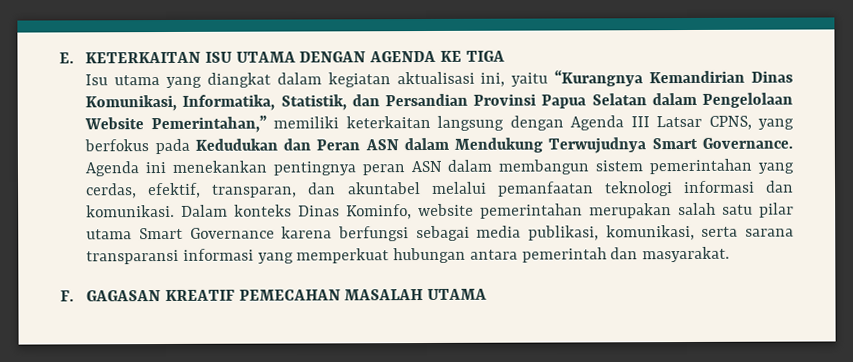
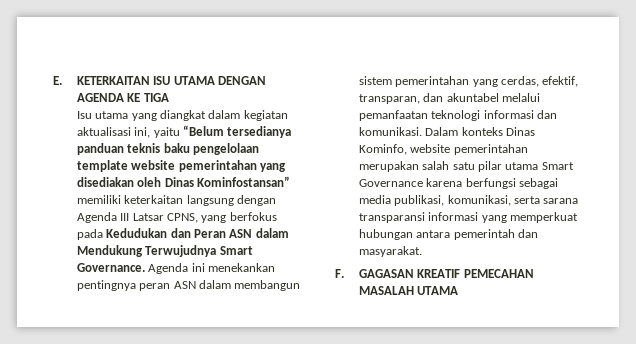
- Isu utama yang diangkat dalam kegiatan aktualisasi ini, yaitu “Kurangnya Kemandirian Dinas Komunikasi, Informatika, Statistik, dan Persandian Provinsi Papua Selatan dalam Pengelolaan Website Pemerintahan,” memiliki keterkaitan langsung dengan Agenda III Latsar CPNS, yang berfokus pada Kedudukan dan Peran ASN dalam Mendukung Terwujudnya Smart Governance.
+ Isu utama yang diangkat dalam kegiatan aktualisasi ini, yaitu “Belum tersedianya panduan teknis baku pengelolaan template website pemerintahan yang disediakan oleh Dinas Kominfostansan” memiliki keterkaitan langsung dengan Agenda III Latsar CPNS, yang berfokus pada Kedudukan dan Peran ASN dalam Mendukung Terwujudnya Smart Governance.

